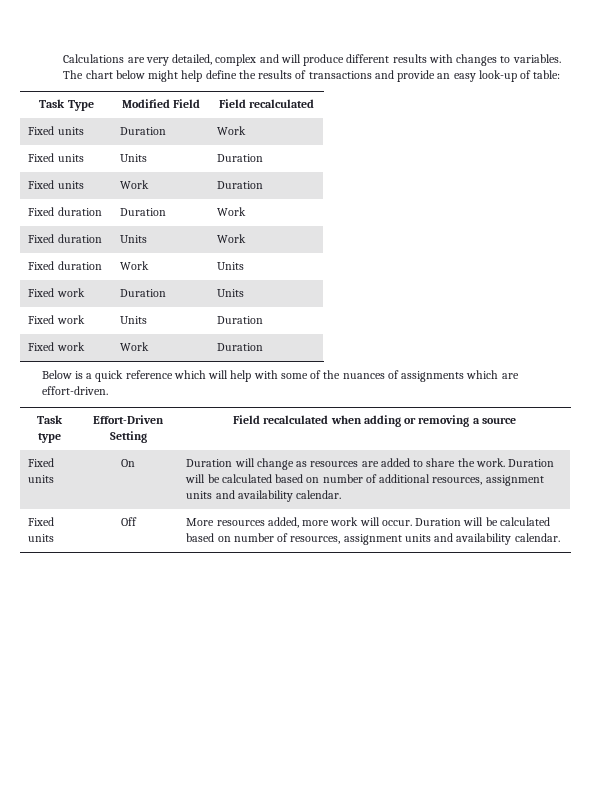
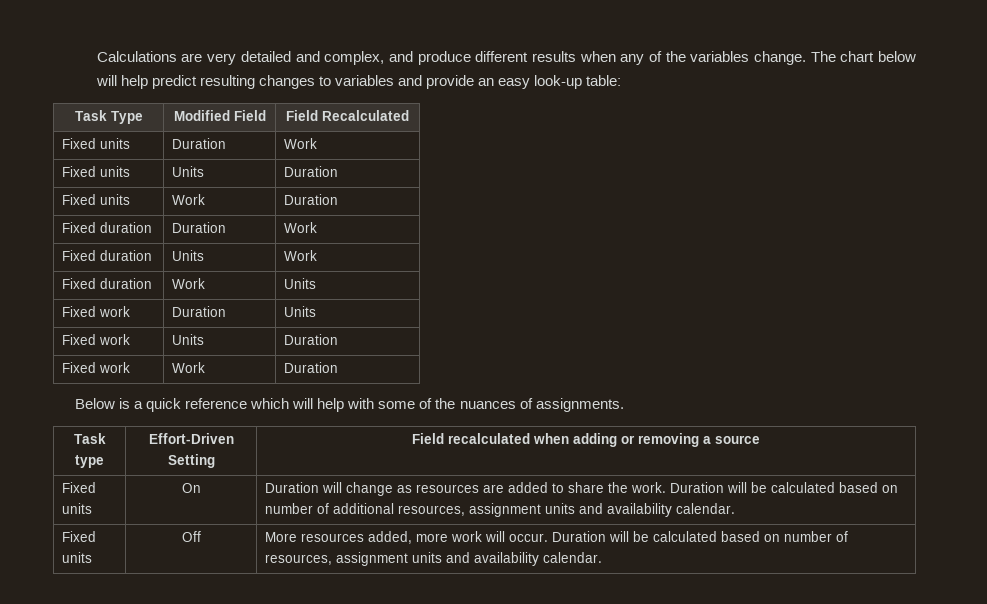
- Calculations are very detailed, complex and will produce different results with changes to variables. The chart below might help define the results of transactions and provide an easy look-up of table:
+ Calculations are very detailed and complex, and produce different results when any of the variables change. The chart below will help predict resulting changes to variables and provide an easy look-up table:
- Task Type | Modified Field | Field recalculated
+ Task Type | Modified Field | Field Recalculated
- Below is a quick reference which will help with some of the nuances of assignments which are effort-driven.
+ Below is a quick reference which will help with some of the nuances of assignments.

